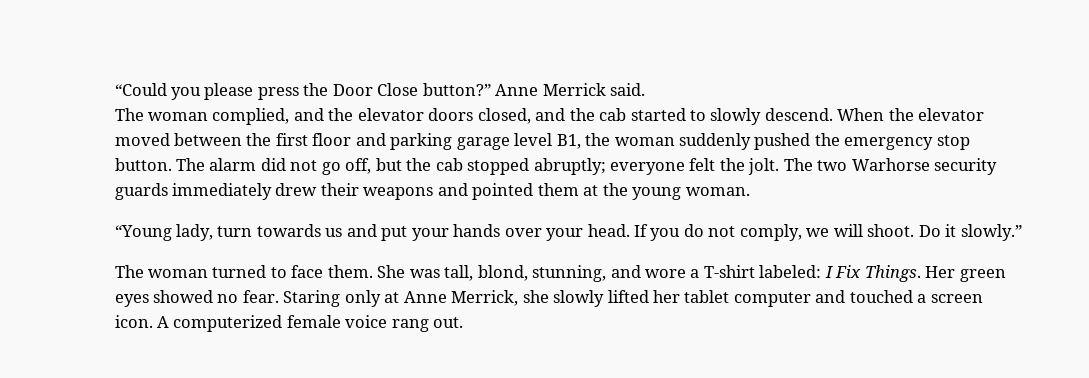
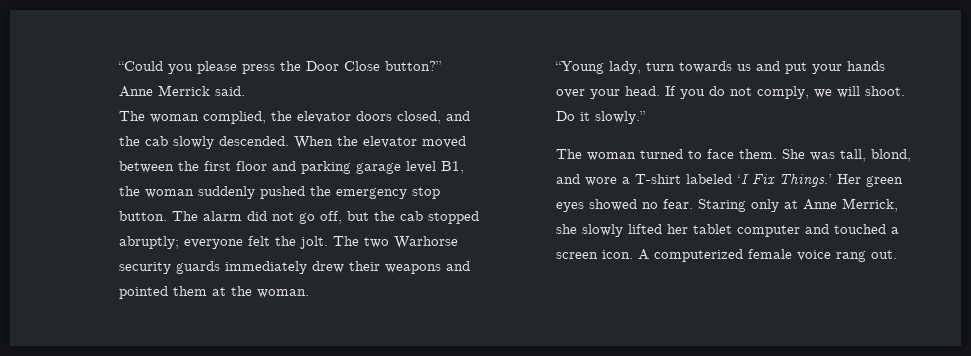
- The woman complied, and the elevator doors closed, and the cab started to slowly descend.
+ The woman complied, the elevator doors closed, and the cab slowly descended.
- The two Warhorse security guards immediately drew their weapons and pointed them at the young woman.
+ The two Warhorse security guards immediately drew their weapons and pointed them at the woman.
- She was tall, blond, stunning, and wore a T-shirt labeled: I Fix Things.
+ She was tall, blond, and wore a T-shirt labeled ‘I Fix Things.’

